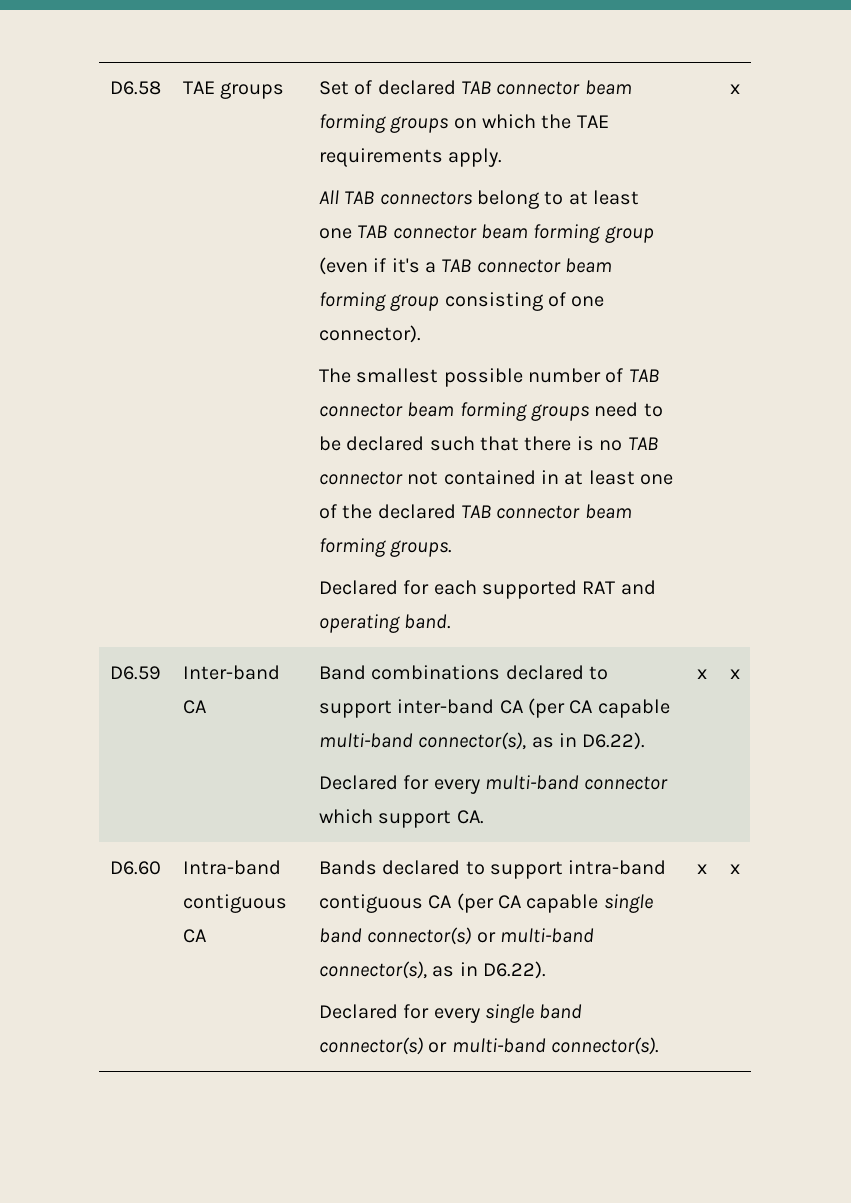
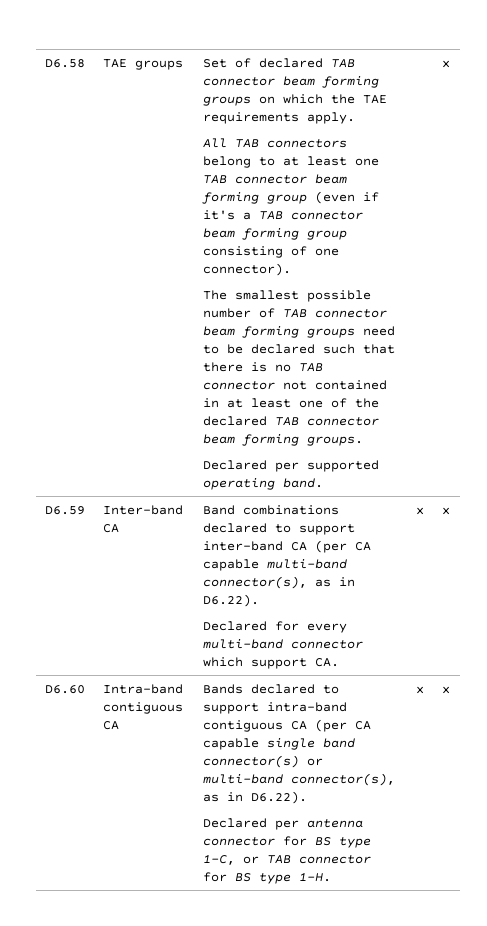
- Declared for each supported RAT and operating band.
+ Declared per supported operating band.
  D6.60 | Intra-band contiguous CA | Bands declared to support intra-band contiguous CA (per CA capable single band connector(s) or multi-band connector(s), as in D6.22).
- Declared for every single band connector(s) or multi-band connector(s). | x | x
+ Declared per antenna connector for BS type 1-C, or TAB connector for BS type 1-H. | x | x

